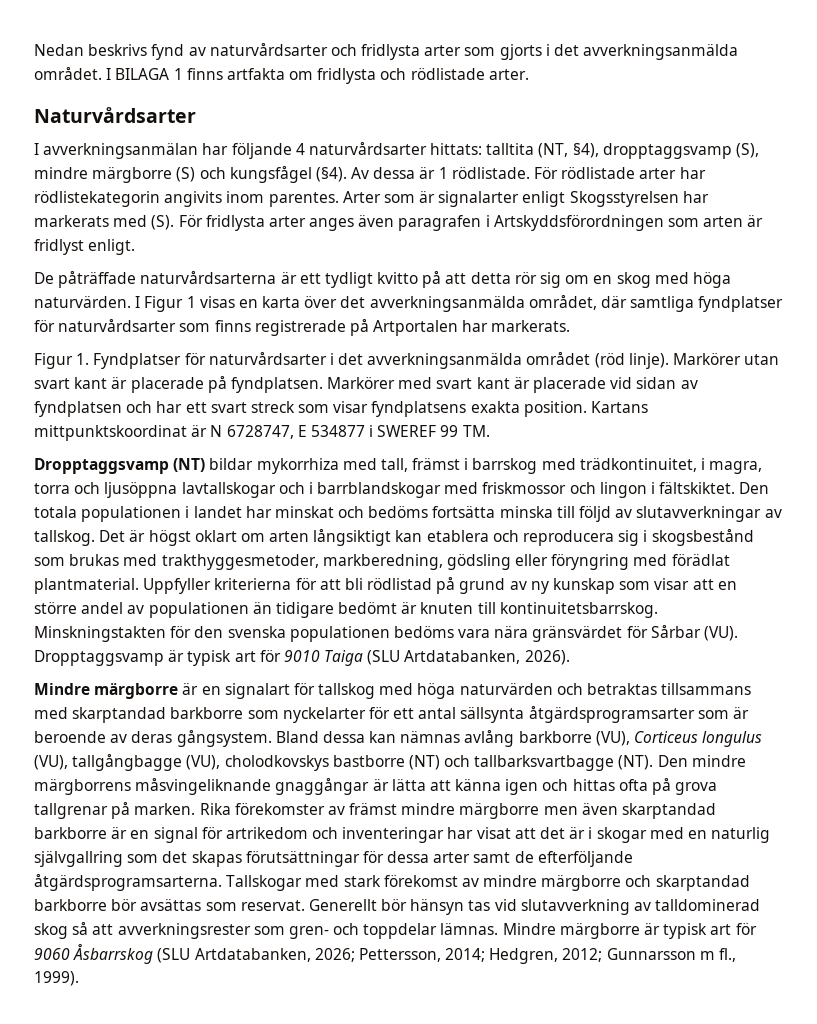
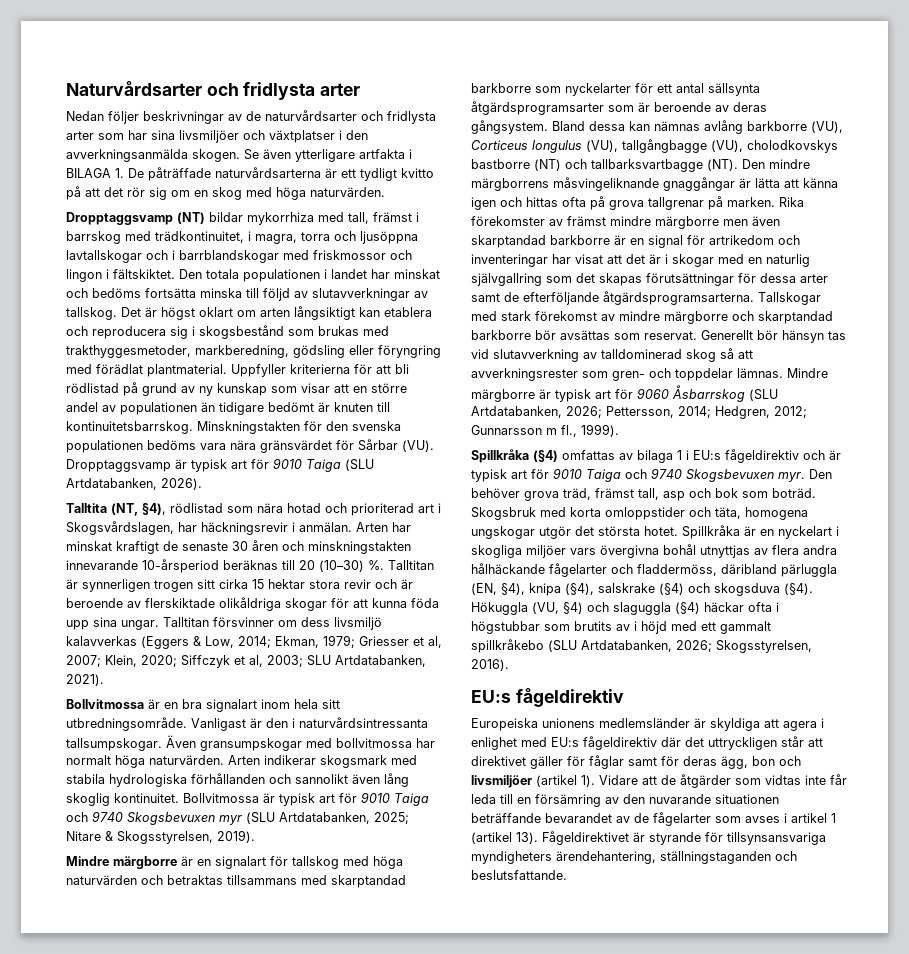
- Nedan beskrivs fynd av naturvårdsarter och fridlysta arter som gjorts i det avverkningsanmälda området. I BILAGA 1 finns artfakta om fridlysta och rödlistade arter.
- Naturvårdsarter
- I avverkningsanmälan har följande 4 naturvårdsarter hittats: talltita (NT, §4), dropptaggsvamp (S), mindre märgborre (S) och kungsfågel (§4). Av dessa är 1 rödlistade. För rödlistade arter har rödlistekategorin angivits inom parentes. Arter som är signalarter enligt Skogsstyrelsen har markerats med (S). För fridlysta arter anges även paragrafen i Artskyddsförordningen som arten är fridlyst enligt.
- De påträffade naturvårdsarterna är ett tydligt kvitto på att detta rör sig om en skog med höga naturvärden. I Figur 1 visas en karta över det avverkningsanmälda området, där samtliga fyndplatser för naturvårdsarter som finns registrerade på Artportalen har markerats.
- Figur 1. Fyndplatser för naturvårdsarter i det avverkningsanmälda området (röd linje). Markörer utan svart kant är placerade på fyndplatsen. Markörer med svart kant är placerade vid sidan av fyndplatsen och har ett svart streck som visar fyndplatsens exakta position. Kartans mittpunktskoordinat är N 6728747, E 534877 i SWEREF 99 TM.
+ Naturvårdsarter och fridlysta arter
+ Nedan följer beskrivningar av de naturvårdsarter och fridlysta arter som har sina livsmiljöer och växtplatser i den avverkningsanmälda skogen. Se även ytterligare artfakta i BILAGA 1. De påträffade naturvårdsarterna är ett tydligt kvitto på att det rör sig om en skog med höga naturvärden.
+ Talltita (NT, §4), rödlistad som nära hotad och prioriterad art i Skogsvårdslagen, har häckningsrevir i anmälan. Arten har minskat kraftigt de senaste 30 åren och minskningstakten innevarande 10-årsperiod beräknas till 20 (10–30) %. Talltitan är synnerligen trogen sitt cirka 15 hektar stora revir och är beroende av flerskiktade olikåldriga skogar för att kunna föda upp sina ungar. Talltitan försvinner om dess livsmiljö kalavverkas (Eggers & Low, 2014; Ekman, 1979; Griesser et al, 2007; Klein, 2020; Siffczyk et al, 2003; SLU Artdatabanken, 2021).
+ Bollvitmossa är en bra signalart inom hela sitt utbredningsområde. Vanligast är den i naturvårdsintressanta tallsumpskogar. Även gransumpskogar med bollvitmossa har normalt höga naturvärden. Arten indikerar skogsmark med stabila hydrologiska förhållanden och sannolikt även lång skoglig kontinuitet. Bollvitmossa är typisk art för 9010 Taiga och 9740 Skogsbevuxen myr (SLU Artdatabanken, 2025; Nitare & Skogsstyrelsen, 2019).
+ Spillkråka (§4) omfattas av bilaga 1 i EU:s fågeldirektiv och är typisk art för 9010 Taiga och 9740 Skogsbevuxen myr. Den behöver grova träd, främst tall, asp och bok som boträd. Skogsbruk med korta omloppstider och täta, homogena ungskogar utgör det största hotet. Spillkråka är en nyckelart i skogliga miljöer vars övergivna bohål utnyttjas av flera andra hålhäckande fågelarter och fladdermöss, däribland pärluggla (EN, §4), knipa (§4), salskrake (§4) och skogsduva (§4). Hökuggla (VU, §4) och slaguggla (§4) häckar ofta i högstubbar som brutits av i höjd med ett gammalt spillkråkebo (SLU Artdatabanken, 2026; Skogsstyrelsen, 2016).
+ EU:s fågeldirektiv
+ Europeiska unionens medlemsländer är skyldiga att agera i enlighet med EU:s fågeldirektiv där det uttryckligen står att direktivet gäller för fåglar samt för deras ägg, bon och livsmiljöer (artikel 1). Vidare att de åtgärder som vidtas inte får leda till en försämring av den nuvarande situationen beträffande bevarandet av de fågelarter som avses i artikel 1 (artikel 13). Fågeldirektivet är styrande för tillsynsansvariga myndigheters ärendehantering, ställningstaganden och beslutsfattande.

